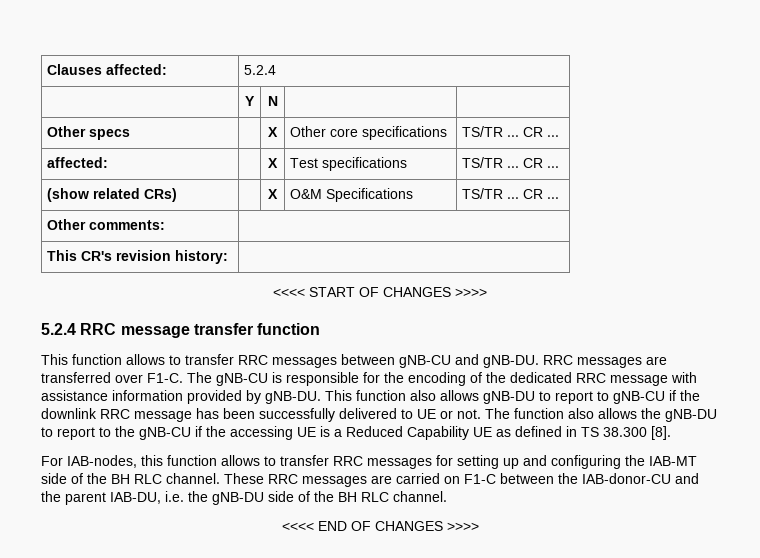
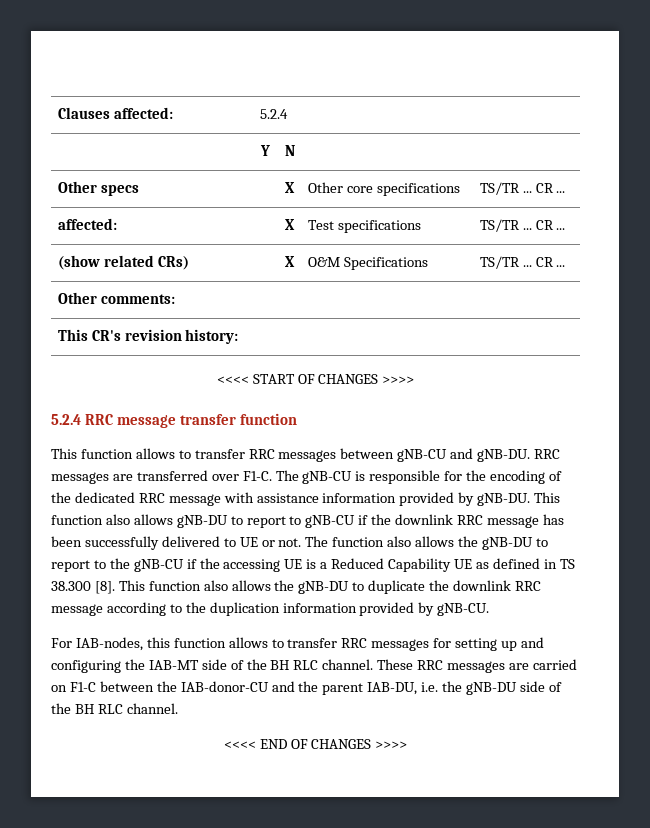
+ This function also allows the gNB-DU to duplicate the downlink RRC message according to the duplication information provided by gNB-CU.

